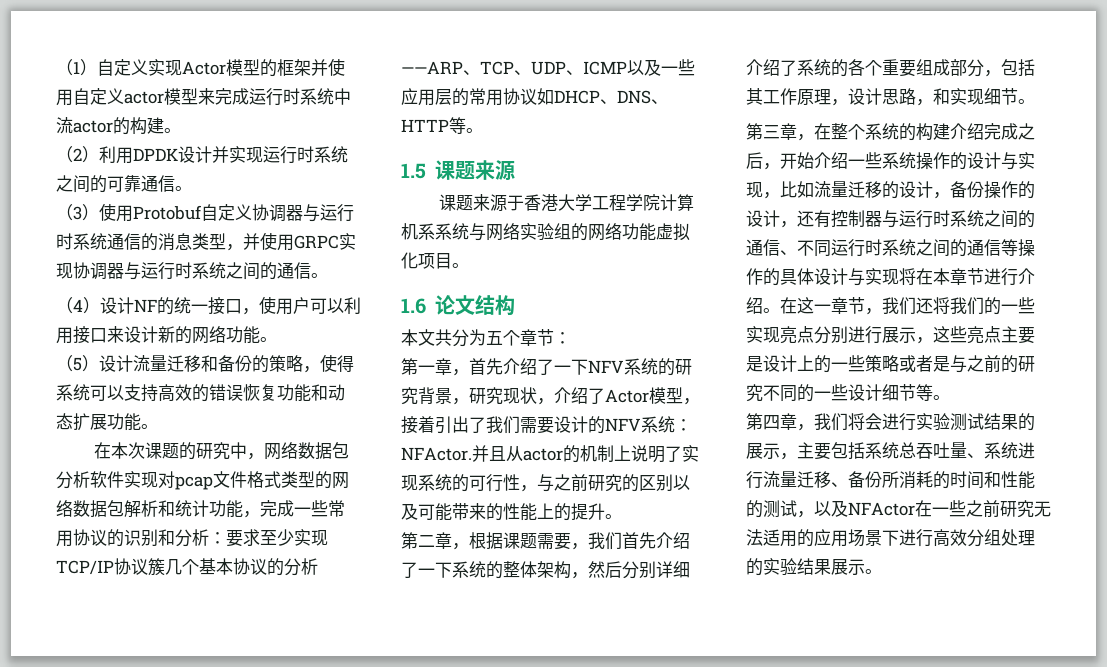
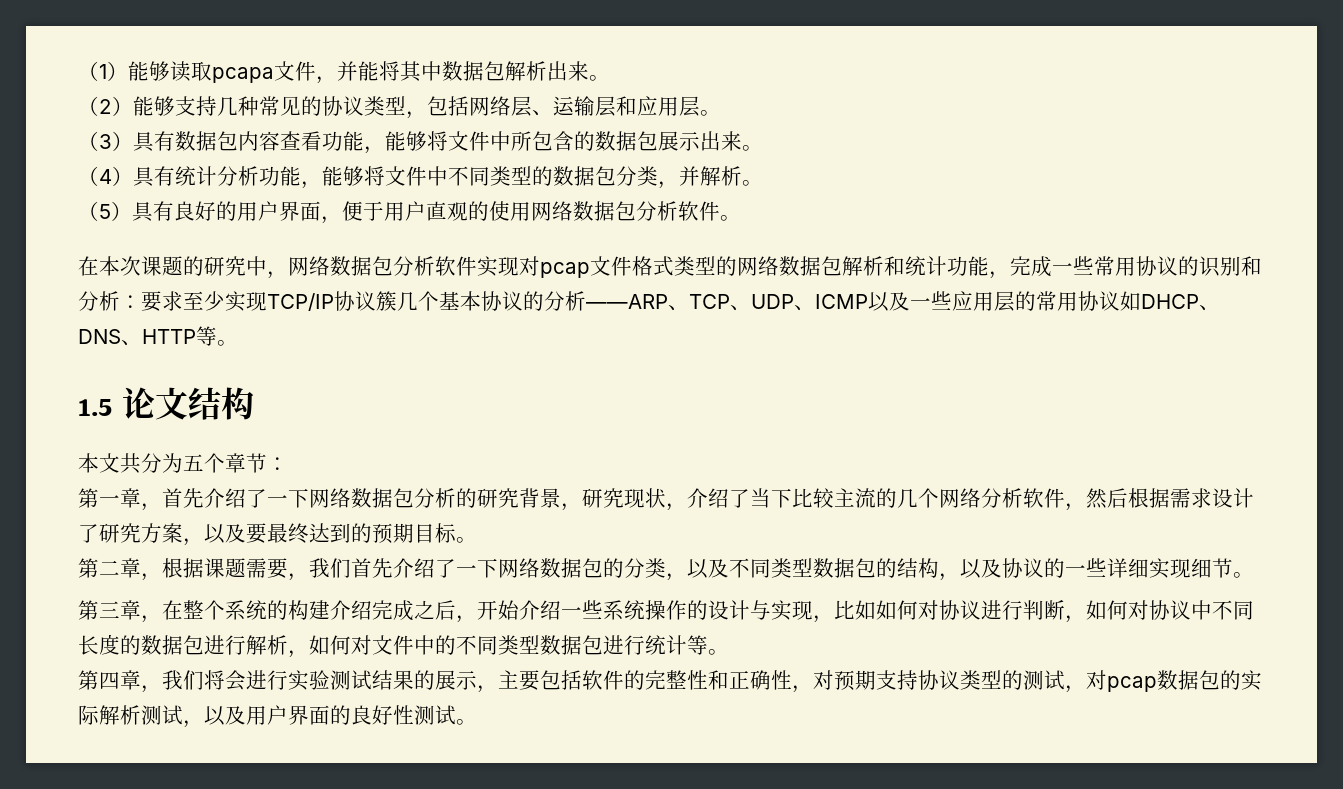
- （1）自定义实现Actor模型的框架并使用自定义actor模型来完成运行时系统中流actor的构建。
- （2）利用DPDK设计并实现运行时系统之间的可靠通信。
- （3）使用Protobuf自定义协调器与运行时系统通信的消息类型，并使用GRPC实现协调器与运行时系统之间的通信。
- （4）设计NF的统一接口，使用户可以利用接口来设计新的网络功能。
- （5）设计流量迁移和备份的策略，使得系统可以支持高效的错误恢复功能和动态扩展功能。
+ （1）能够读取pcapa文件，并能将其中数据包解析出来。
+ （2）能够支持几种常见的协议类型，包括网络层、运输层和应用层。
+ （3）具有数据包内容查看功能，能够将文件中所包含的数据包展示出来。
+ （4）具有统计分析功能，能够将文件中不同类型的数据包分类，并解析。
+ （5）具有良好的用户界面，便于用户直观的使用网络数据包分析软件。
- 1.5课题来源
- 课题来源于香港大学工程学院计算机系系统与网络实验组的网络功能虚拟化项目。
- 1.6论文结构
+ 1.5论文结构
- 第一章，首先介绍了一下NFV系统的研究背景，研究现状，介绍了Actor模型，接着引出了我们需要设计的NFV系统：NFActor.并且从actor的机制上说明了实现系统的可行性，与之前研究的区别以及可能带来的性能上的提升。
+ 第一章，首先介绍了一下网络数据包分析的研究背景，研究现状，介绍了当下比较主流的几个网络分析软件，然后根据需求设计了研究方案，以及要最终达到的预期目标。
- 第二章，根据课题需要，我们首先介绍了一下系统的整体架构，然后分别详细介绍了系统的各个重要组成部分，包括其工作原理，设计思路，和实现细节。
+ 第二章，根据课题需要，我们首先介绍了一下网络数据包的分类，以及不同类型数据包的结构，以及协议的一些详细实现细节。
- 第三章，在整个系统的构建介绍完成之后，开始介绍一些系统操作的设计与实现，比如流量迁移的设计，备份操作的设计，还有控制器与运行时系统之间的通信、不同运行时系统之间的通信等操作的具体设计与实现将在本章节进行介绍。在这一章节，我们还将我们的一些实现亮点分别进行展示，这些亮点主要是设计上的一些策略或者是与之前的研究不同的一些设计细节等。
+ 第三章，在整个系统的构建介绍完成之后，开始介绍一些系统操作的设计与实现，比如如何对协议进行判断，如何对协议中不同长度的数据包进行解析，如何对文件中的不同类型数据包进行统计等。
- 第四章，我们将会进行实验测试结果的展示，主要包括系统总吞吐量、系统进行流量迁移、备份所消耗的时间和性能的测试，以及NFActor在一些之前研究无法适用的应用场景下进行高效分组处理的实验结果展示。
+ 第四章，我们将会进行实验测试结果的展示，主要包括软件的完整性和正确性，对预期支持协议类型的测试，对pcap数据包的实际解析测试，以及用户界面的良好性测试。

